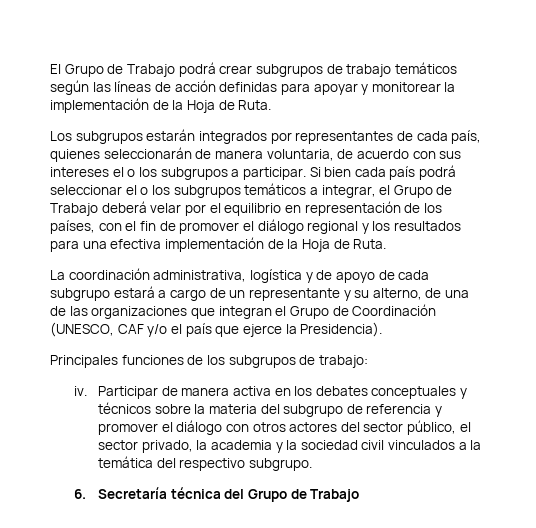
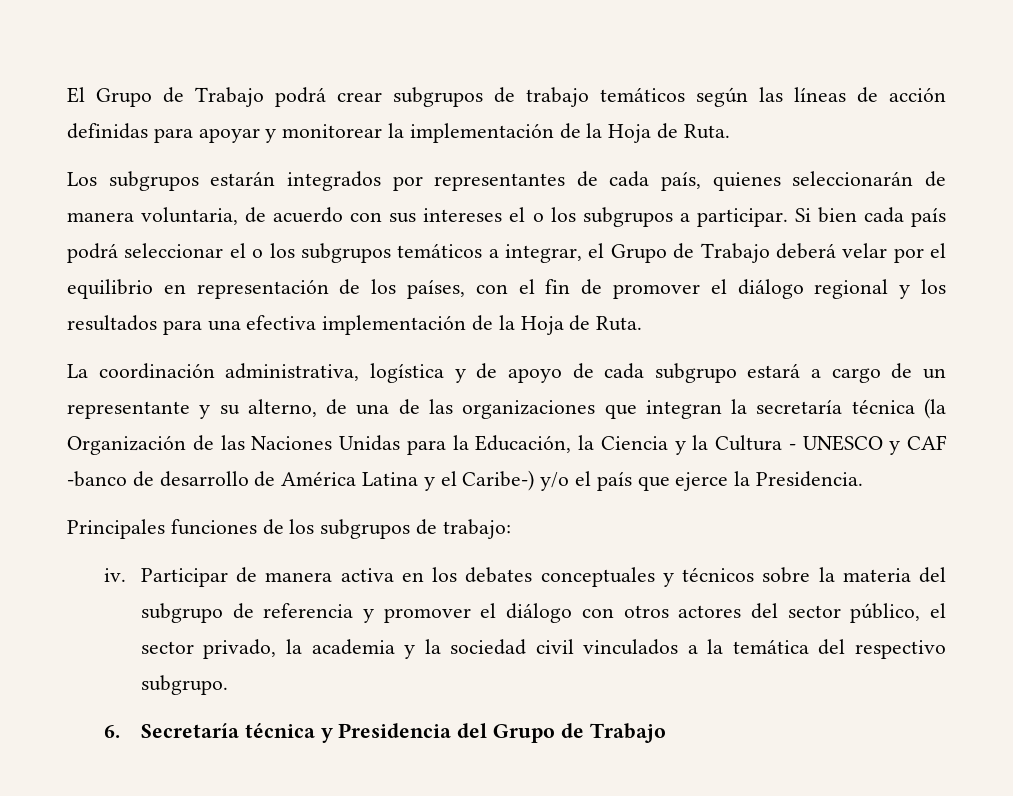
- La coordinación administrativa, logística y de apoyo de cada subgrupo estará a cargo de un representante y su alterno, de una de las organizaciones que integran el Grupo de Coordinación (UNESCO, CAF y/o el país que ejerce la Presidencia).
+ La coordinación administrativa, logística y de apoyo de cada subgrupo estará a cargo de un representante y su alterno, de una de las organizaciones que integran la secretaría técnica (la Organización de las Naciones Unidas para la Educación, la Ciencia y la Cultura - UNESCO y CAF -banco de desarrollo de América Latina y el Caribe-) y/o el país que ejerce la Presidencia.
- 6. Secretaría técnica del Grupo de Trabajo
+ 6. Secretaría técnica y Presidencia del Grupo de Trabajo

